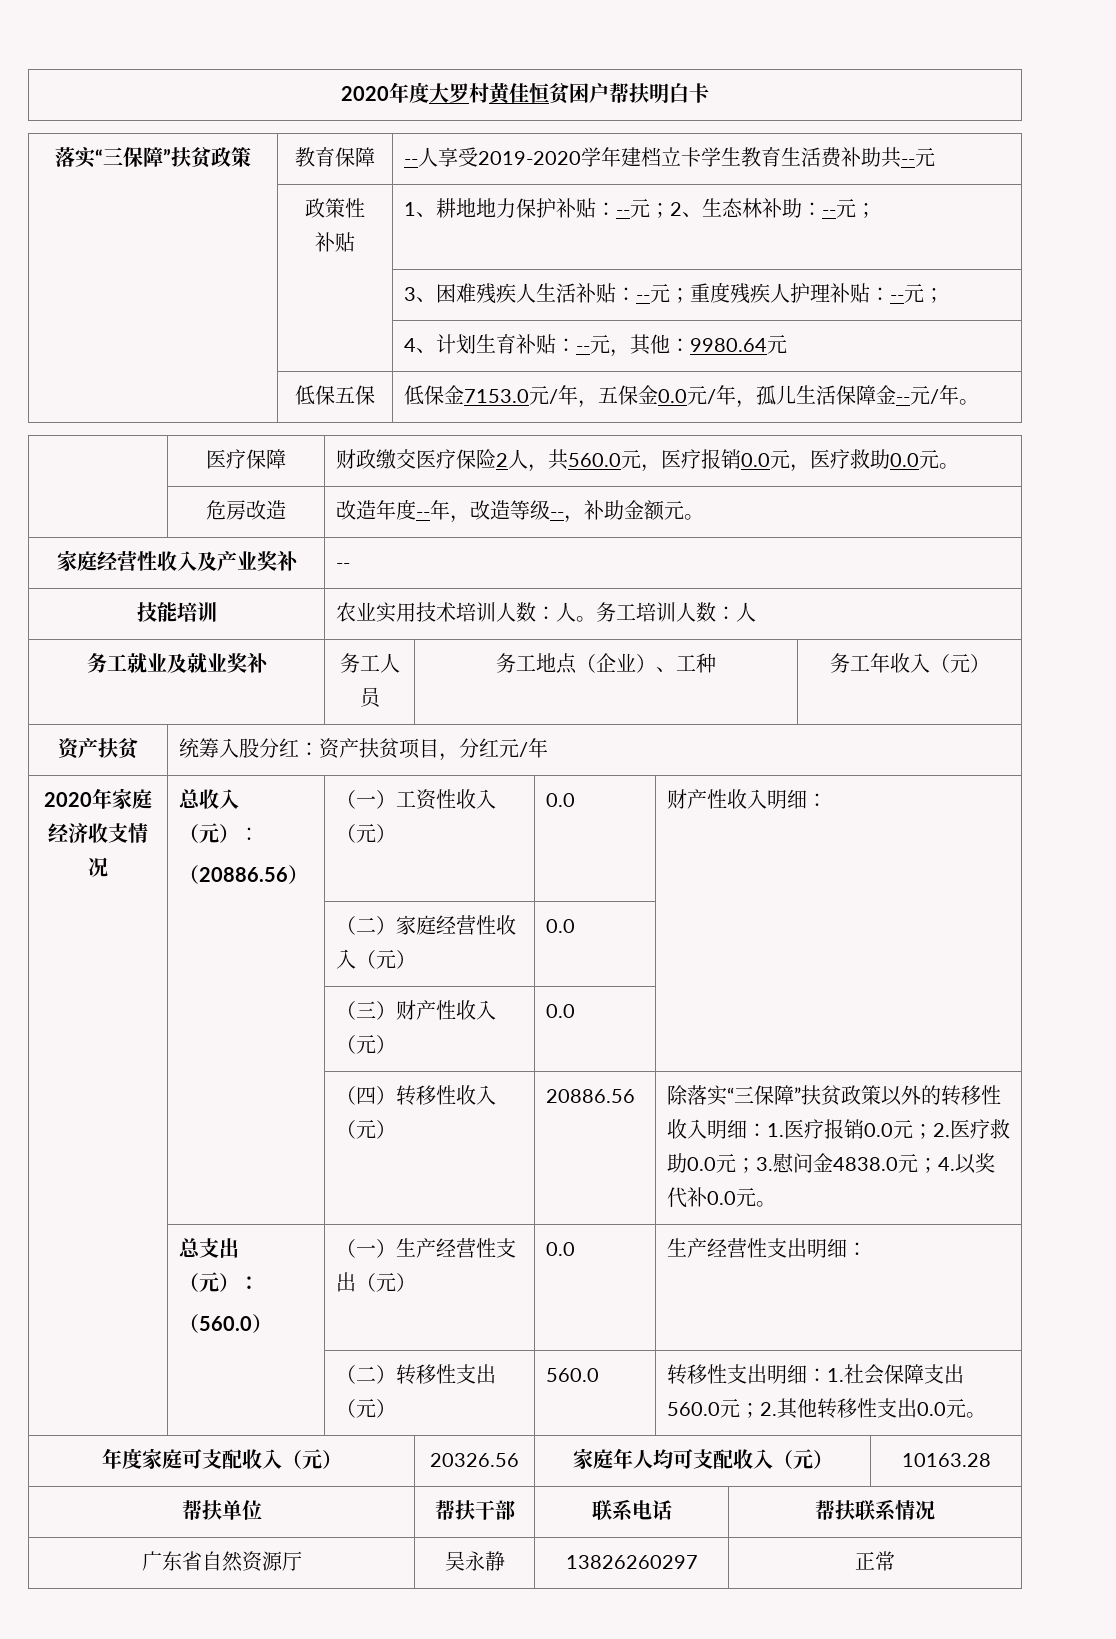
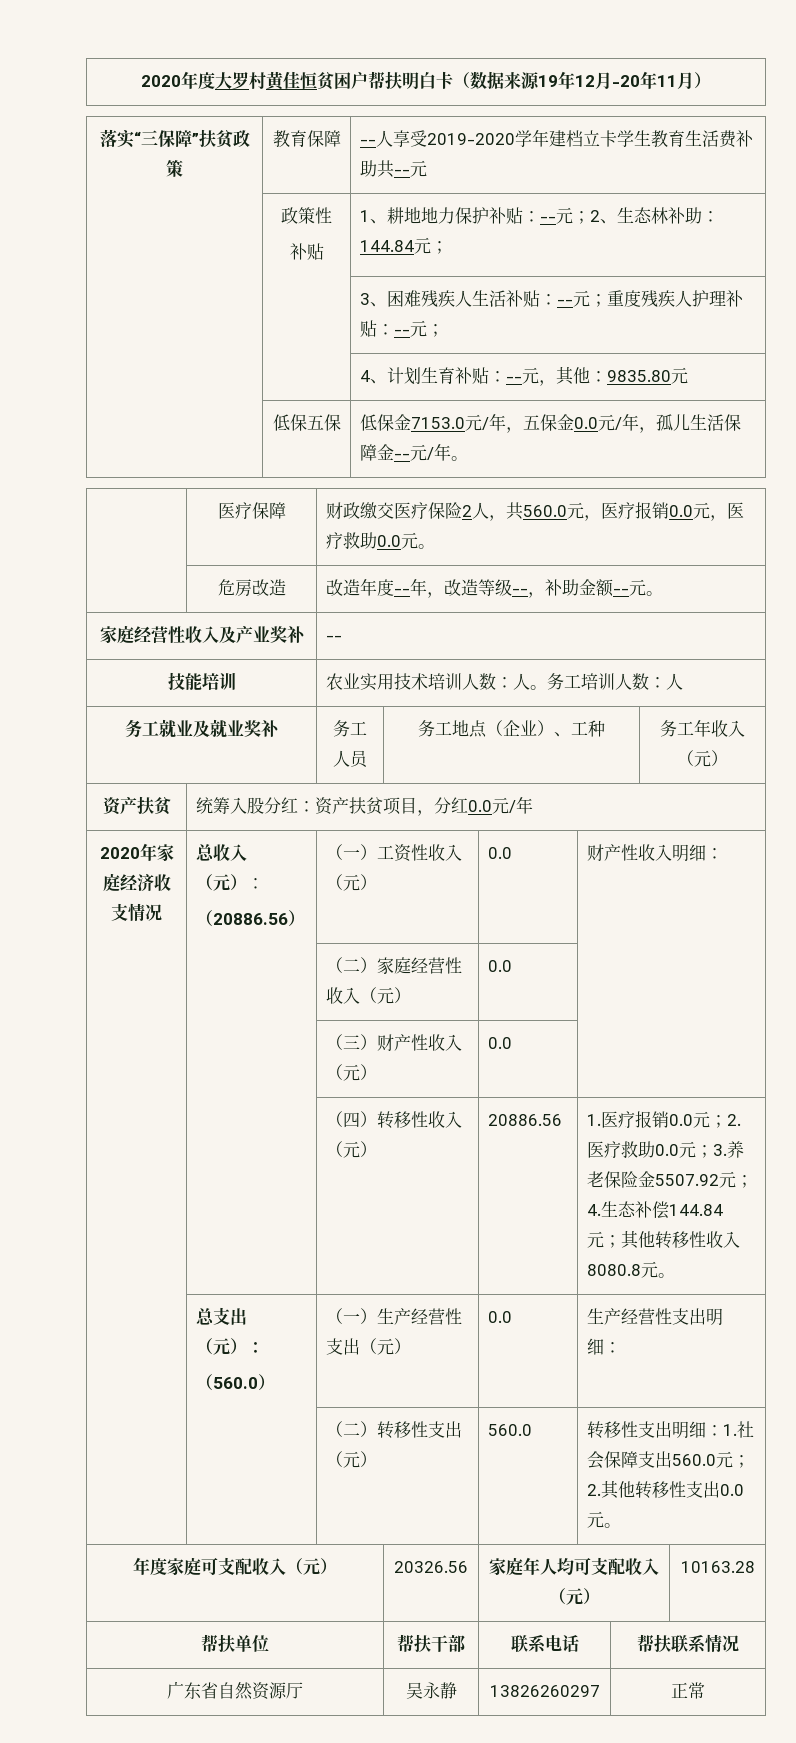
- 2020年度大罗村黄佳恒贫困户帮扶明白卡
+ 2020年度大罗村黄佳恒贫困户帮扶明白卡（数据来源19年12月-20年11月）
  | 政策性
- 补贴 | 1、耕地地力保护补贴：--元；2、生态林补助：--元；
+ 补贴 | 1、耕地地力保护补贴：--元；2、生态林补助：144.84元；
- | | 4、计划生育补贴：--元，其他：9980.64元
+ | | 4、计划生育补贴：--元，其他：9835.80元
- | 危房改造 | 改造年度--年，改造等级--，补助金额元。
+ | 危房改造 | 改造年度--年，改造等级--，补助金额--元。
- 资产扶贫 | 统筹入股分红：资产扶贫项目，分红元/年
+ 资产扶贫 | 统筹入股分红：资产扶贫项目，分红0.0元/年
- | | （四）转移性收入（元） | 20886.56 | 除落实“三保障”扶贫政策以外的转移性收入明细：1.医疗报销0.0元；2.医疗救助0.0元；3.慰问金4838.0元；4.以奖代补0.0元。
+ | | （四）转移性收入（元） | 20886.56 | 1.医疗报销0.0元；2.医疗救助0.0元；3.养老保险金5507.92元；4.生态补偿144.84元；其他转移性收入8080.8元。

